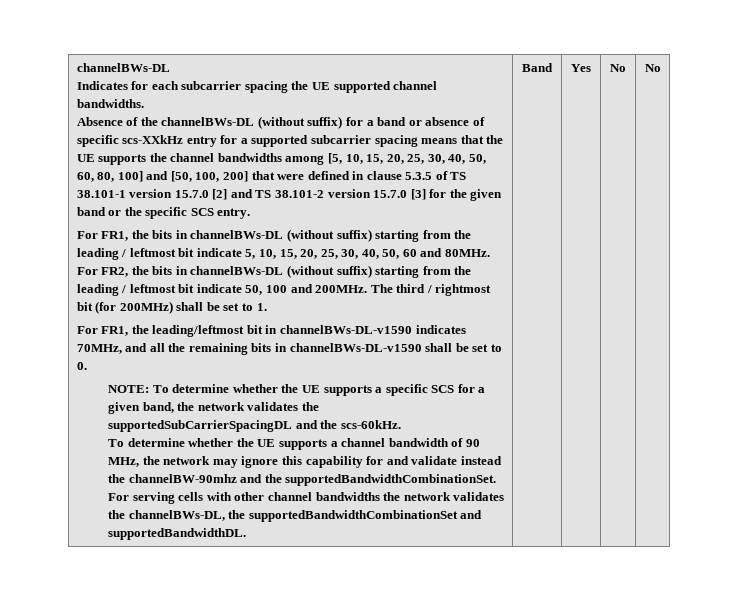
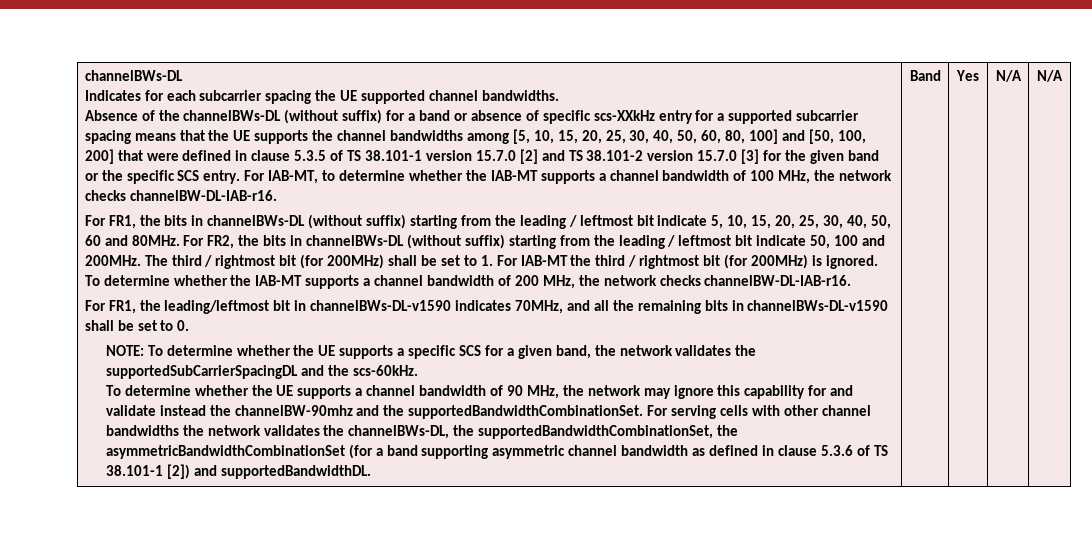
+ For IAB-MT, to determine whether the IAB-MT supports a channel bandwidth of 100 MHz, the network checks channelBW-DL-IAB-r16.
- The third / rightmost bit (for 200MHz) shall be set to 1.
+ The third / rightmost bit (for 200MHz) shall be set to 1. For IAB-MT the third / rightmost bit (for 200MHz) is ignored. To determine whether the IAB-MT supports a channel bandwidth of 200 MHz, the network checks channelBW-DL-IAB-r16.
- For serving cells with other channel bandwidths the network validates the channelBWs-DL, the supportedBandwidthCombinationSet and supportedBandwidthDL.
+ For serving cells with other channel bandwidths the network validates the channelBWs-DL, the supportedBandwidthCombinationSet, the asymmetricBandwidthCombinationSet (for a band supporting asymmetric channel bandwidth as defined in clause 5.3.6 of TS 38.101-1 [2]) and supportedBandwidthDL.
- No | No
+ N/A | N/A

